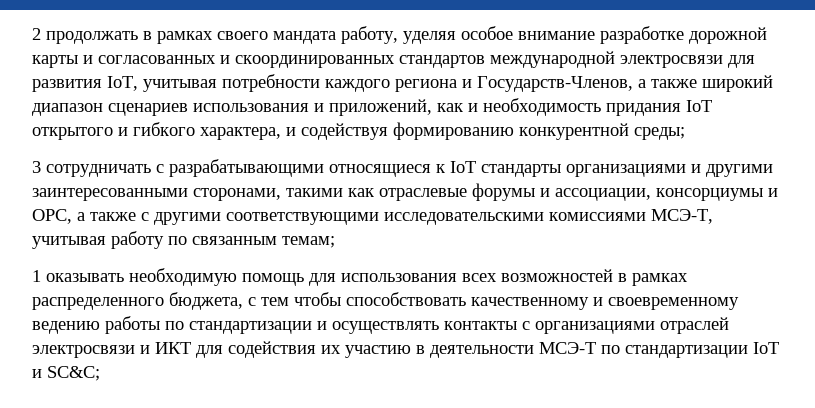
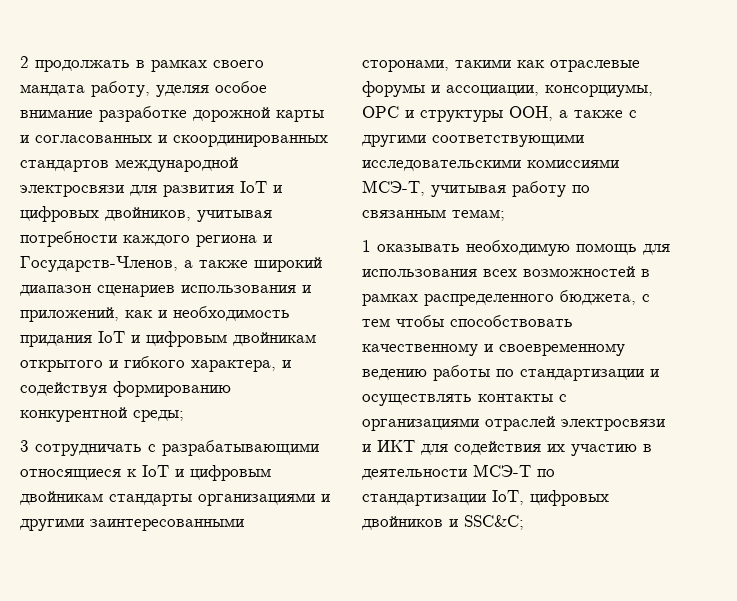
- 2 продолжать в рамках своего мандата работу, уделяя особое внимание разработке дорожной карты и согласованных и скоординированных стандартов международной электросвязи для развития IoT, учитывая потребности каждого региона и Государств-Членов, а также широкий диапазон сценариев использования и приложений, как и необходимость придания IoT открытого и гибкого характера, и содействуя формированию конкурентной среды;
+ 2 продолжать в рамках своего мандата работу, уделяя особое внимание разработке дорожной карты и согласованных и скоординированных стандартов международной электросвязи для развития IoT и цифровых двойников, учитывая потребности каждого региона и Государств-Членов, а также широкий диапазон сценариев использования и приложений, как и необходимость придания IoT и цифровым двойникам открытого и гибкого характера, и содействуя формированию конкурентной среды;
- 3 сотрудничать с разрабатывающими относящиеся к IoT стандарты организациями и другими заинтересованными сторонами, такими как отраслевые форумы и ассоциации, консорциумы и ОРС, а также с другими соответствующими исследовательскими комиссиями МСЭ-Т, учитывая работу по связанным темам;
+ 3 сотрудничать с разрабатывающими относящиеся к IoT и цифровым двойникам стандарты организациями и другими заинтересованными сторонами, такими как отраслевые форумы и ассоциации, консорциумы, ОРС и структуры ООН, а также с другими соответствующими исследовательскими комиссиями МСЭ-Т, учитывая работу по связанным темам;
- 1 оказывать необходимую помощь для использования всех возможностей в рамках распределенного бюджета, с тем чтобы способствовать качественному и своевременному ведению работы по стандартизации и осуществлять контакты с организациями отраслей электросвязи и ИКТ для содействия их участию в деятельности МСЭ-Т по стандартизации IoT и SC&C;
+ 1 оказывать необходимую помощь для использования всех возможностей в рамках распределенного бюджета, с тем чтобы способствовать качественному и своевременному ведению работы по стандартизации и осуществлять контакты с организациями отраслей электросвязи и ИКТ для содействия их участию в деятельности МСЭ-Т по стандартизации IoT, цифровых двойников и SSC&C;

